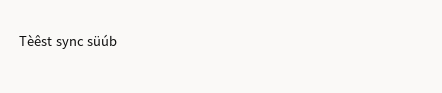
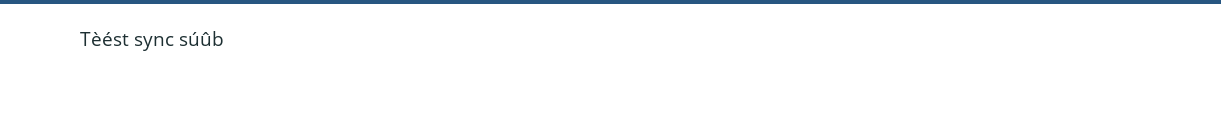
- Tèêst sync süúb
+ Tèést sync súûb

